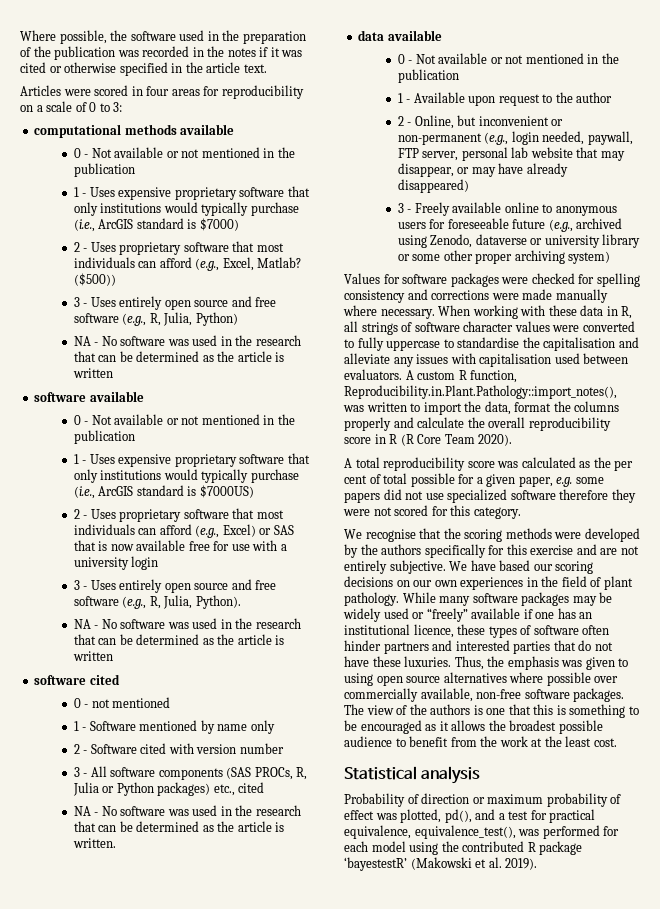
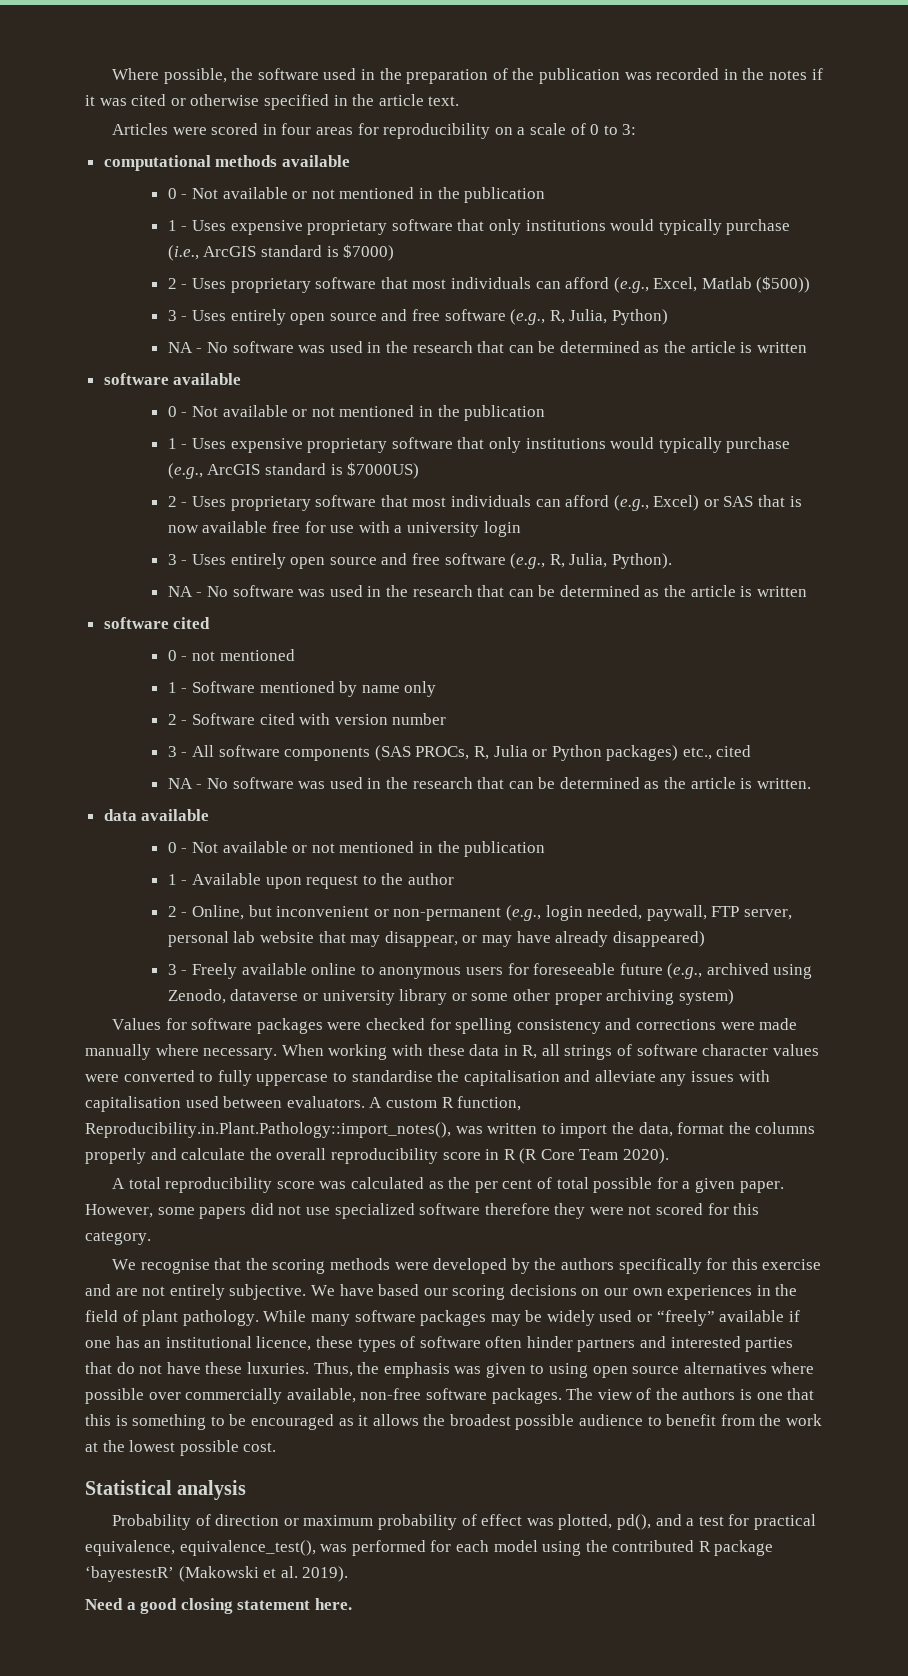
- 2 - Uses proprietary software that most individuals can afford (e.g., Excel, Matlab? ($500))
+ 2 - Uses proprietary software that most individuals can afford (e.g., Excel, Matlab ($500))
- 1 - Uses expensive proprietary software that only institutions would typically purchase (i.e., ArcGIS standard is $7000US)
+ 1 - Uses expensive proprietary software that only institutions would typically purchase (e.g., ArcGIS standard is $7000US)
- A total reproducibility score was calculated as the per cent of total possible for a given paper, e.g. some papers did not use specialized software therefore they were not scored for this category.
+ A total reproducibility score was calculated as the per cent of total possible for a given paper. However, some papers did not use specialized software therefore they were not scored for this category.
- The view of the authors is one that this is something to be encouraged as it allows the broadest possible audience to benefit from the work at the least cost.
+ The view of the authors is one that this is something to be encouraged as it allows the broadest possible audience to benefit from the work at the lowest possible cost.
+ Need a good closing statement here.

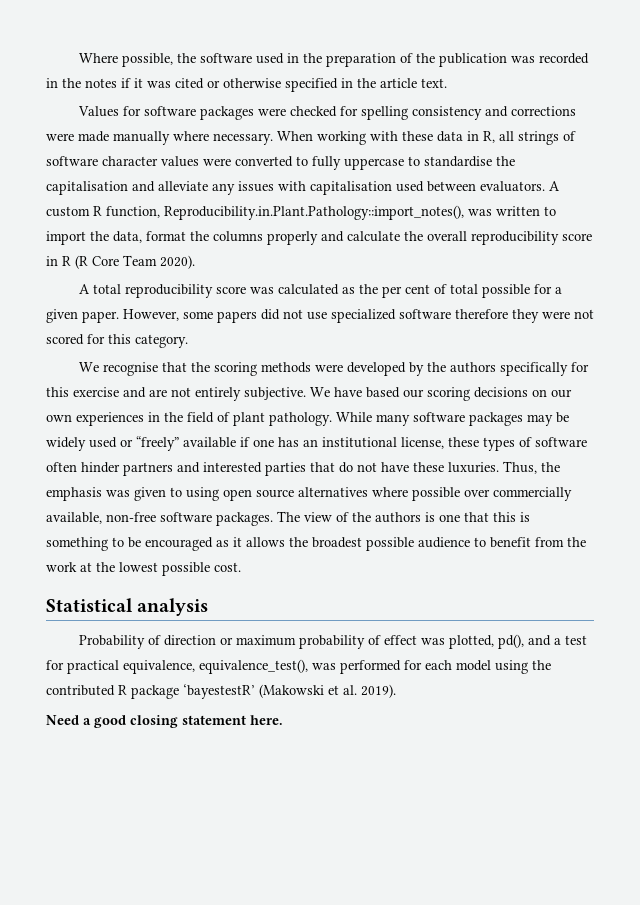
- Articles were scored in four areas for reproducibility on a scale of 0 to 3:
- computational methods available
- 0 - Not available or not mentioned in the publication
- 1 - Uses expensive proprietary software that only institutions would typically purchase (i.e., ArcGIS standard is $7000)
- 2 - Uses proprietary software that most individuals can afford (e.g., Excel, Matlab ($500))
- 3 - Uses entirely open source and free software (e.g., R, Julia, Python)
- NA - No software was used in the research that can be determined as the article is written
- software available
- 0 - Not available or not mentioned in the publication
- 1 - Uses expensive proprietary software that only institutions would typically purchase (e.g., ArcGIS standard is $7000US)
- 2 - Uses proprietary software that most individuals can afford (e.g., Excel) or SAS that is now available free for use with a university login
- 3 - Uses entirely open source and free software (e.g., R, Julia, Python).
- NA - No software was used in the research that can be determined as the article is written
- software cited
- 0 - not mentioned
- 1 - Software mentioned by name only
- 2 - Software cited with version number
- 3 - All software components (SAS PROCs, R, Julia or Python packages) etc., cited
- NA - No software was used in the research that can be determined as the article is written.
- data available
- 0 - Not available or not mentioned in the publication
- 1 - Available upon request to the author
- 2 - Online, but inconvenient or non-permanent (e.g., login needed, paywall, FTP server, personal lab website that may disappear, or may have already disappeared)
- 3 - Freely available online to anonymous users for foreseeable future (e.g., archived using Zenodo, dataverse or university library or some other proper archiving system)
- While many software packages may be widely used or “freely” available if one has an institutional licence, these types of software often hinder partners and interested parties that do not have these luxuries.
+ While many software packages may be widely used or “freely” available if one has an institutional license, these types of software often hinder partners and interested parties that do not have these luxuries.

